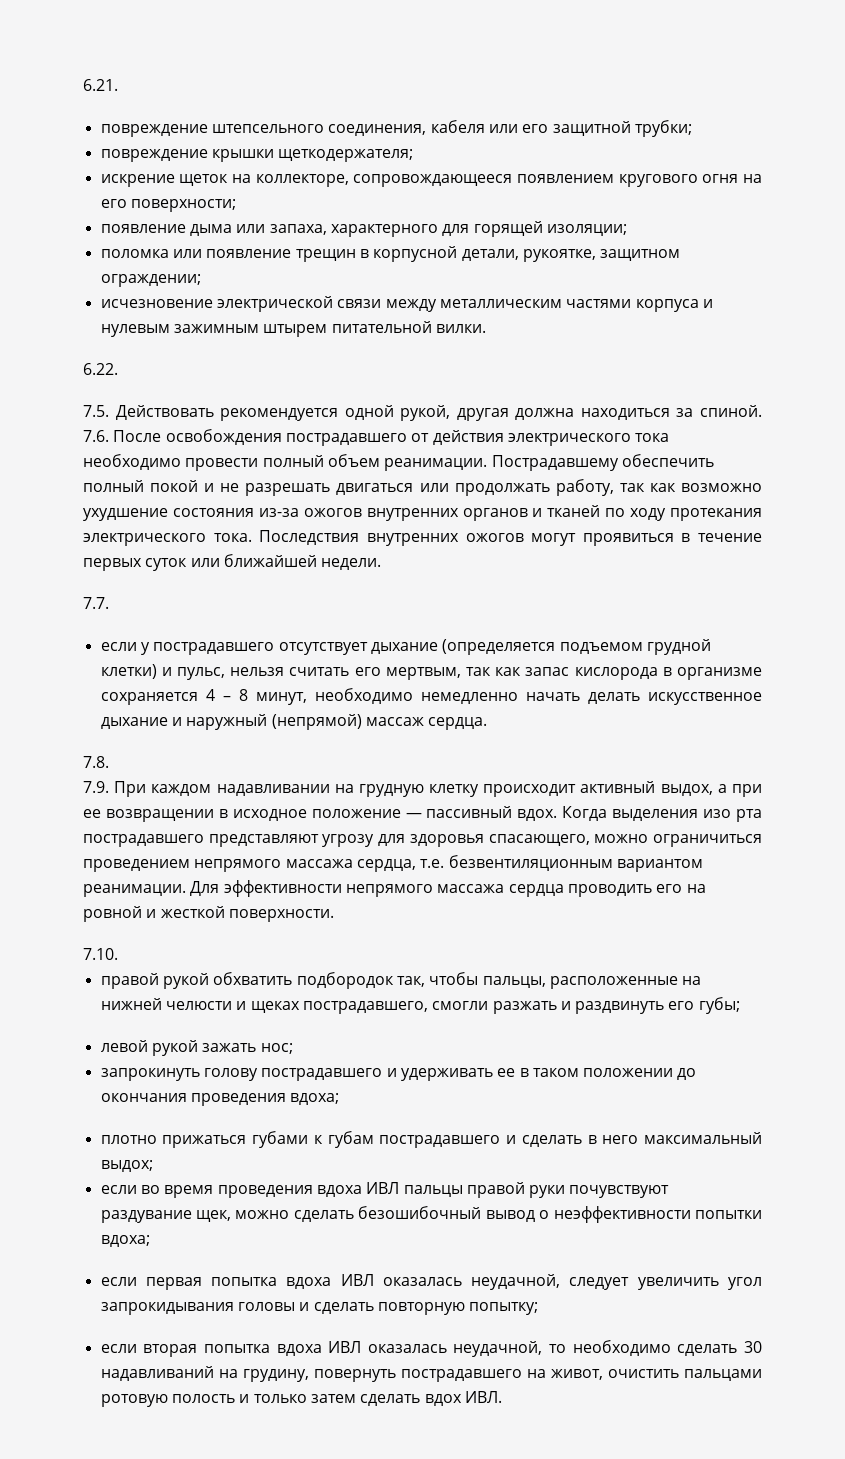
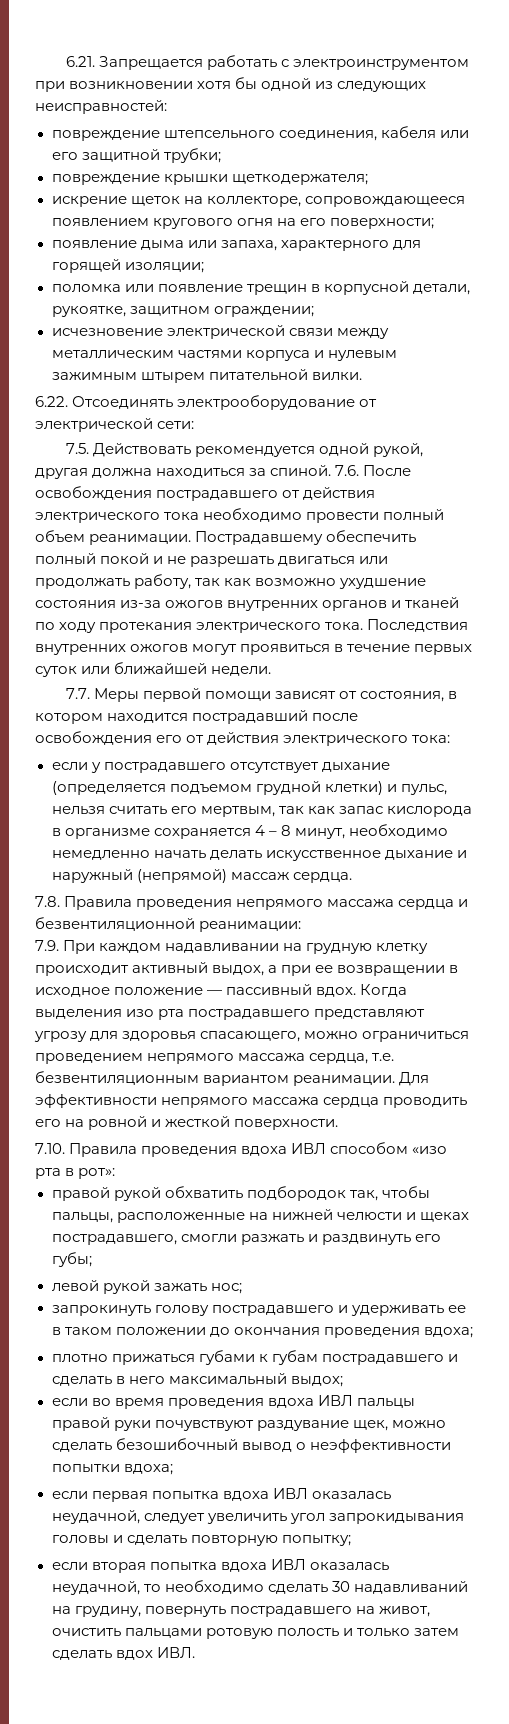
- 6.21.
+ 6.21. Запрещается работать с электроинструментом при возникновении хотя бы одной из следующих неисправностей:
- 6.22.
+ 6.22. Отсоединять электрооборудование от электрической сети:
- 7.7.
+ 7.7. Меры первой помощи зависят от состояния, в котором находится пострадавший после освобождения его от действия электрического тока:
- 7.8.
+ 7.8. Правила проведения непрямого массажа сердца и безвентиляционной реанимации:
- 7.10.
+ 7.10. Правила проведения вдоха ИВЛ способом «изо рта в рот»:

